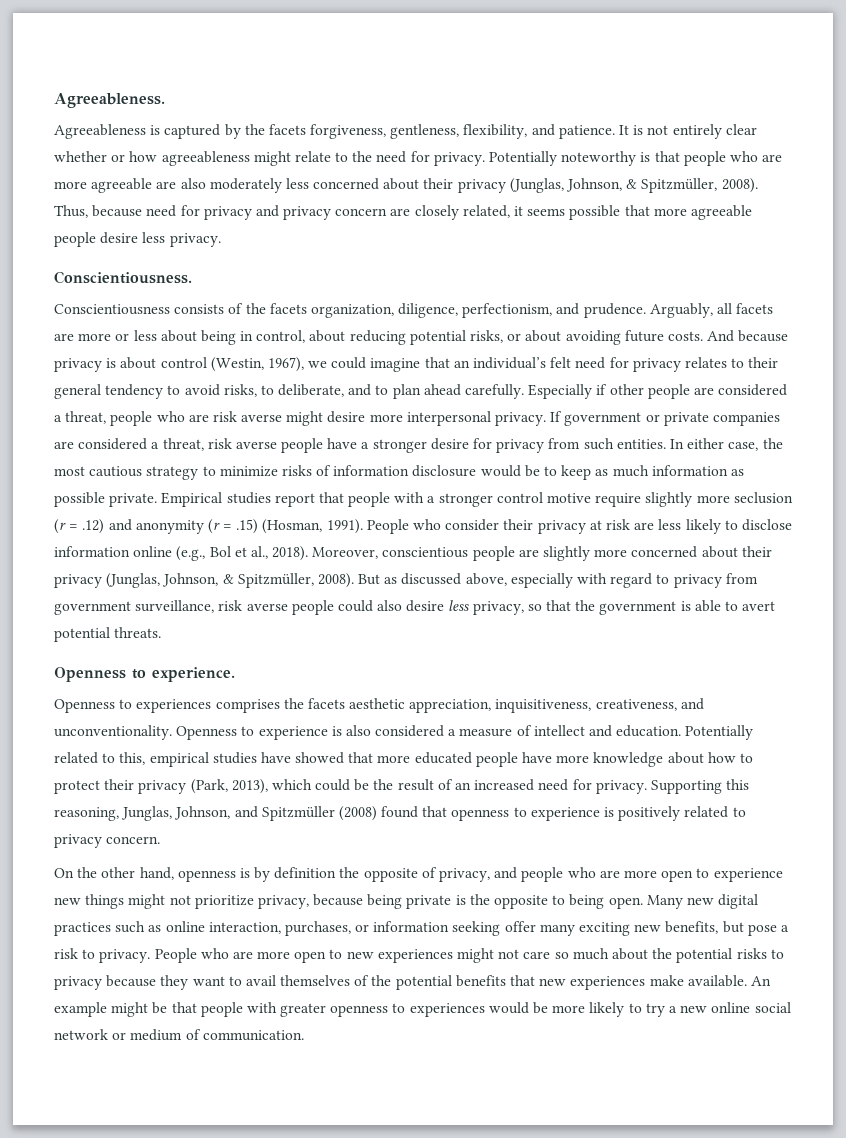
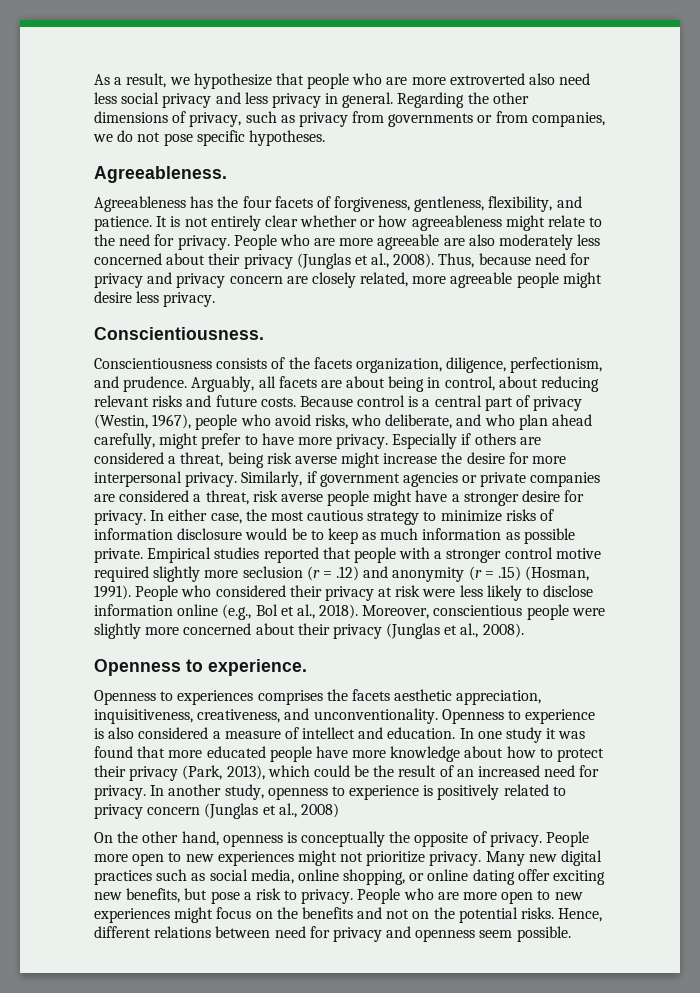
+ As a result, we hypothesize that people who are more extroverted also need less social privacy and less privacy in general. Regarding the other dimensions of privacy, such as privacy from governments or from companies, we do not pose specific hypotheses.
  Agreeableness.
- Agreeableness is captured by the facets forgiveness, gentleness, flexibility, and patience.
+ Agreeableness has the four facets of forgiveness, gentleness, flexibility, and patience.
- Potentially noteworthy is that people who are more agreeable are also moderately less concerned about their privacy (Junglas, Johnson, & Spitzmüller, 2008).
+ People who are more agreeable are also moderately less concerned about their privacy (Junglas et al., 2008).
- Thus, because need for privacy and privacy concern are closely related, it seems possible that more agreeable people desire less privacy.
+ Thus, because need for privacy and privacy concern are closely related, more agreeable people might desire less privacy.
- Arguably, all facets are more or less about being in control, about reducing potential risks, or about avoiding future costs. And because privacy is about control (Westin, 1967), we could imagine that an individual’s felt need for privacy relates to their general tendency to avoid risks, to deliberate, and to plan ahead carefully. Especially if other people are considered a threat, people who are risk averse might desire more interpersonal privacy. If government or private companies are considered a threat, risk averse people have a stronger desire for privacy from such entities.
+ Arguably, all facets are about being in control, about reducing relevant risks and future costs. Because control is a central part of privacy (Westin, 1967), people who avoid risks, who deliberate, and who plan ahead carefully, might prefer to have more privacy. Especially if others are considered a threat, being risk averse might increase the desire for more interpersonal privacy. Similarly, if government agencies or private companies are considered a threat, risk averse people might have a stronger desire for privacy.
- Empirical studies report that people with a stronger control motive require slightly more seclusion (r = .12) and anonymity (r = .15) (Hosman, 1991).
+ Empirical studies reported that people with a stronger control motive required slightly more seclusion (r = .12) and anonymity (r = .15) (Hosman, 1991).
- People who consider their privacy at risk are less likely to disclose information online (e.g., Bol et al., 2018).
+ People who considered their privacy at risk were less likely to disclose information online (e.g., Bol et al., 2018).
- Moreover, conscientious people are slightly more concerned about their privacy (Junglas, Johnson, & Spitzmüller, 2008). But as discussed above, especially with regard to privacy from government surveillance, risk averse people could also desire less privacy, so that the government is able to avert potential threats.
+ Moreover, conscientious people were slightly more concerned about their privacy (Junglas et al., 2008).
- Potentially related to this, empirical studies have showed that more educated people have more knowledge about how to protect their privacy (Park, 2013), which could be the result of an increased need for privacy.
+ In one study it was found that more educated people have more knowledge about how to protect their privacy (Park, 2013), which could be the result of an increased need for privacy.
- Supporting this reasoning, Junglas, Johnson, and Spitzmüller (2008) found that openness to experience is positively related to privacy concern.
+ In another study, openness to experience is positively related to privacy concern (Junglas et al., 2008)
- On the other hand, openness is by definition the opposite of privacy, and people who are more open to experience new things might not prioritize privacy, because being private is the opposite to being open.
+ On the other hand, openness is conceptually the opposite of privacy. People more open to new experiences might not prioritize privacy.
- Many new digital practices such as online interaction, purchases, or information seeking offer many exciting new benefits, but pose a risk to privacy.
+ Many new digital practices such as social media, online shopping, or online dating offer exciting new benefits, but pose a risk to privacy.
- People who are more open to new experiences might not care so much about the potential risks to privacy because they want to avail themselves of the potential benefits that new experiences make available. An example might be that people with greater openness to experiences would be more likely to try a new online social network or medium of communication.
+ People who are more open to new experiences might focus on the benefits and not on the potential risks. Hence, different relations between need for privacy and openness seem possible.

